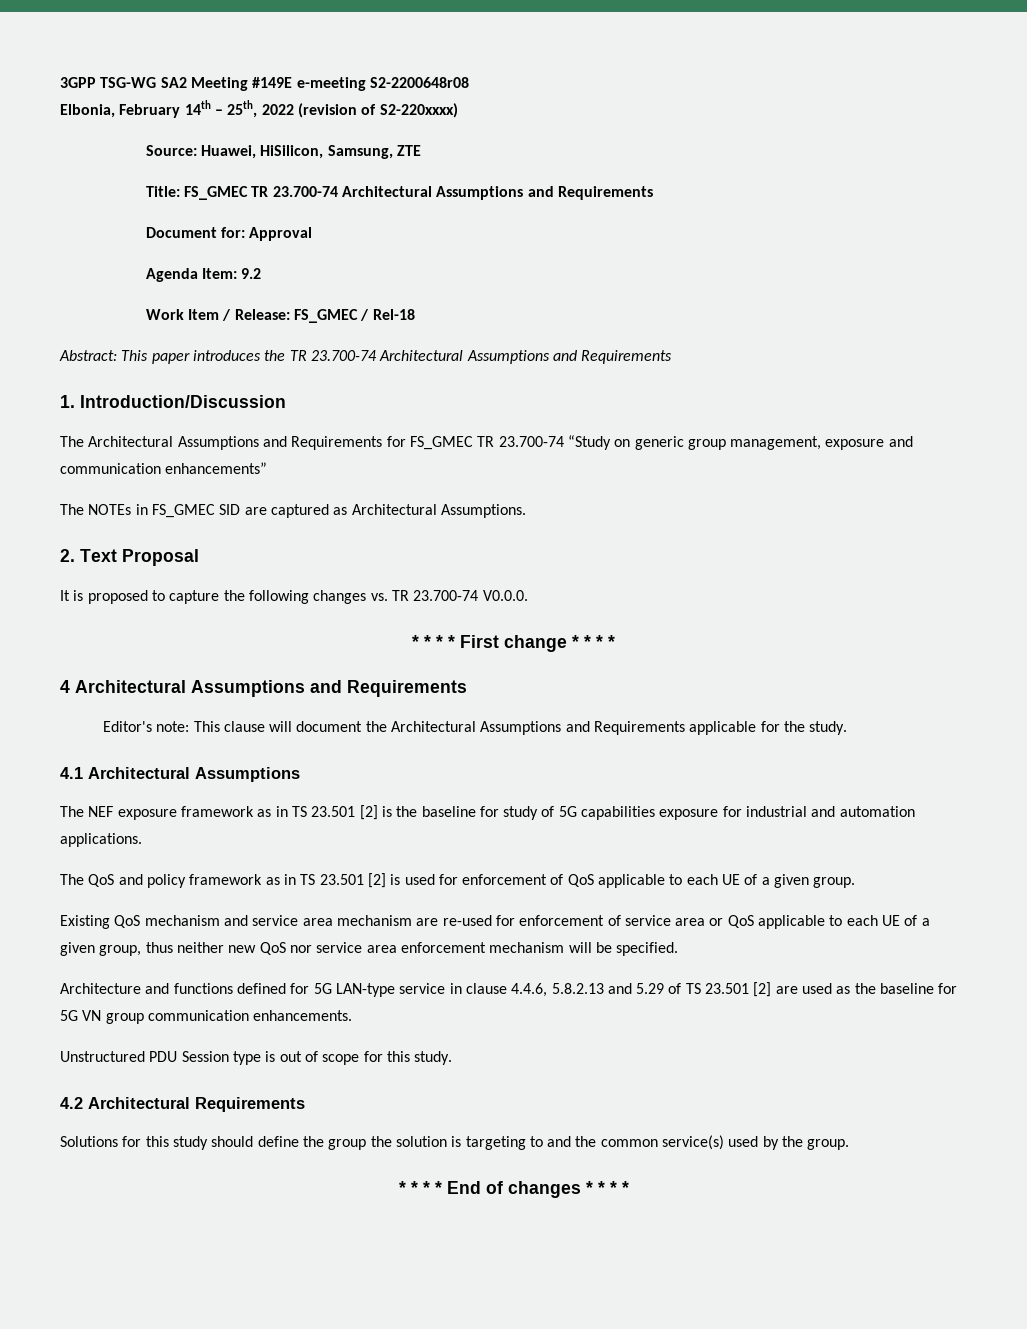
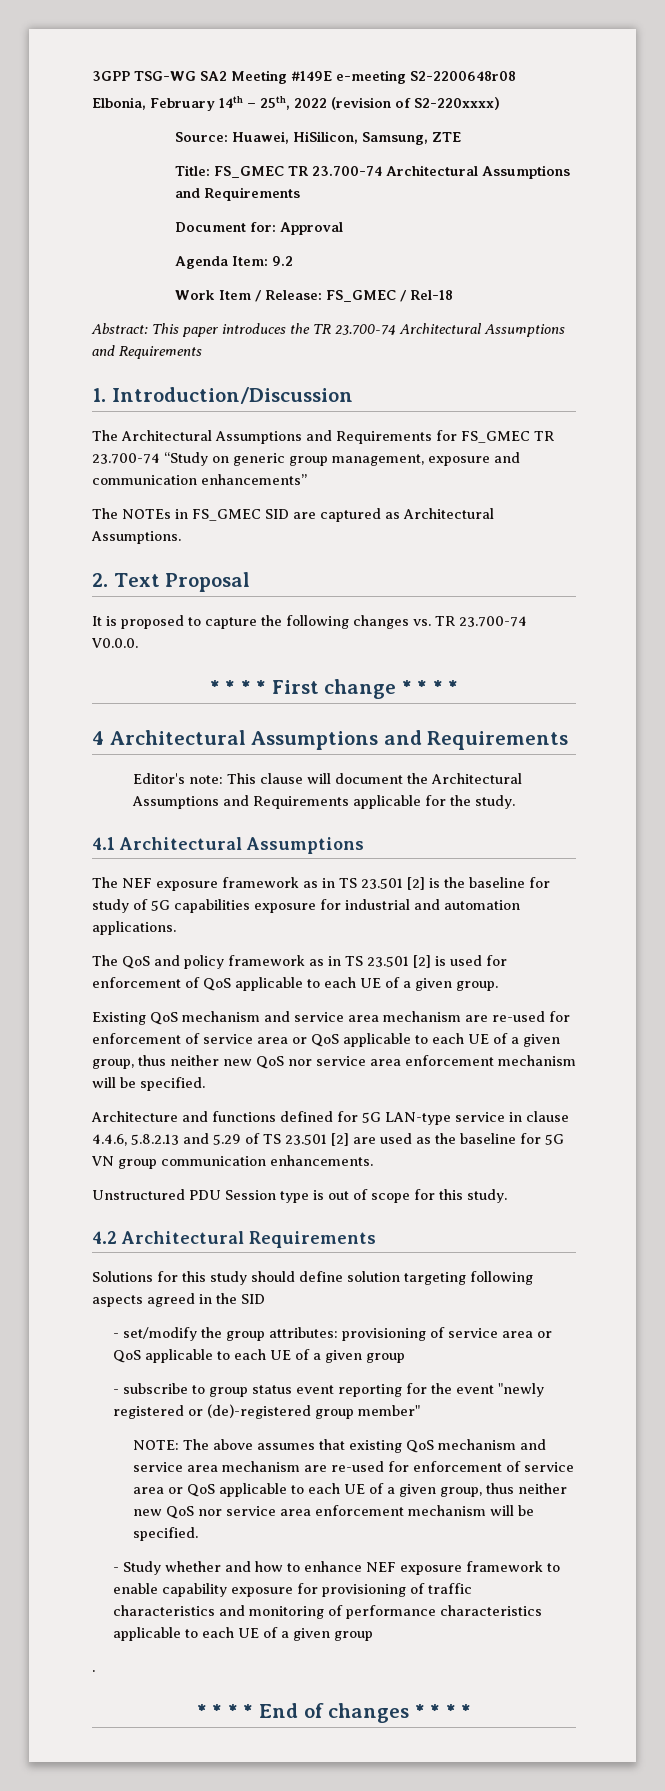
- Solutions for this study should define the group the solution is targeting to and the common service(s) used by the group.
+ Solutions for this study should define solution targeting following aspects agreed in the SID
+ - set/modify the group attributes: provisioning of service area or QoS applicable to each UE of a given group
+ - subscribe to group status event reporting for the event "newly registered or (de)-registered group member"
+ NOTE: The above assumes that existing QoS mechanism and service area mechanism are re-used for enforcement of service area or QoS applicable to each UE of a given group, thus neither new QoS nor service area enforcement mechanism will be specified.
+ - Study whether and how to enhance NEF exposure framework to enable capability exposure for provisioning of traffic characteristics and monitoring of performance characteristics applicable to each UE of a given group
+ .

